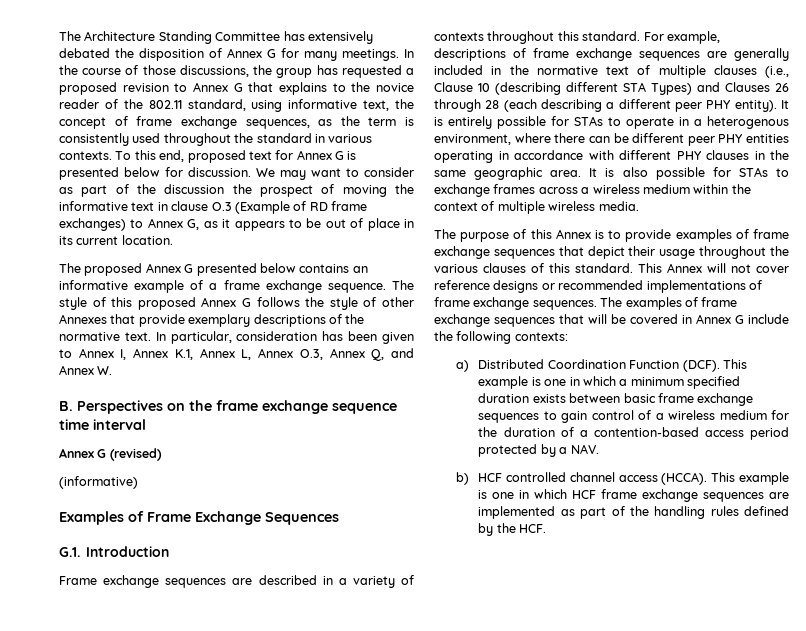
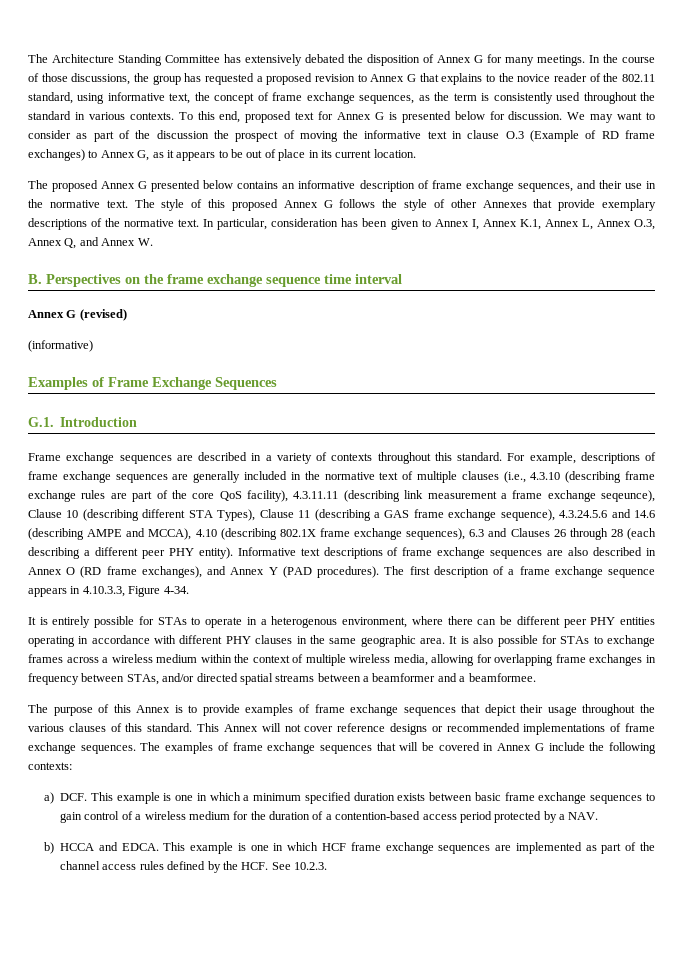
- The proposed Annex G presented below contains an informative example of a frame exchange sequence.
+ The proposed Annex G presented below contains an informative description of frame exchange sequences, and their use in the normative text.
- For example, descriptions of frame exchange sequences are generally included in the normative text of multiple clauses (i.e., Clause 10 (describing different STA Types) and Clauses 26 through 28 (each describing a different peer PHY entity). It is entirely possible for STAs to operate in a heterogenous environment, where there can be different peer PHY entities operating in accordance with different PHY clauses in the same geographic area.
+ For example, descriptions of frame exchange sequences are generally included in the normative text of multiple clauses (i.e., 4.3.10 (describing frame exchange rules are part of the core QoS facility), 4.3.11.11 (describing link measurement a frame exchange seqeunce), Clause 10 (describing different STA Types), Clause 11 (describing a GAS frame exchange sequence), 4.3.24.5.6 and 14.6 (describing AMPE and MCCA), 4.10 (describing 802.1X frame exchange sequences), 6.3 and Clauses 26 through 28 (each describing a different peer PHY entity). Informative text descriptions of frame exchange sequences are also described in Annex O (RD frame exchanges), and Annex Y (PAD procedures). The first description of a frame exchange sequence appears in 4.10.3.3, Figure 4-34.
+ It is entirely possible for STAs to operate in a heterogenous environment, where there can be different peer PHY entities operating in accordance with different PHY clauses in the same geographic area.
- It is also possible for STAs to exchange frames across a wireless medium within the context of multiple wireless media.
+ It is also possible for STAs to exchange frames across a wireless medium within the context of multiple wireless media, allowing for overlapping frame exchanges in frequency between STAs, and/or directed spatial streams between a beamformer and a beamformee.
- a) Distributed Coordination Function (DCF). This example is one in which a minimum specified duration exists between basic frame exchange sequences to gain control of a wireless medium for the duration of a contention-based access period protected by a NAV.
+ a) DCF. This example is one in which a minimum specified duration exists between basic frame exchange sequences to gain control of a wireless medium for the duration of a contention-based access period protected by a NAV.
- b) HCF controlled channel access (HCCA).
+ b) HCCA and EDCA.
- This example is one in which HCF frame exchange sequences are implemented as part of the handling rules defined by the HCF.
+ This example is one in which HCF frame exchange sequences are implemented as part of the channel access rules defined by the HCF. See 10.2.3.

